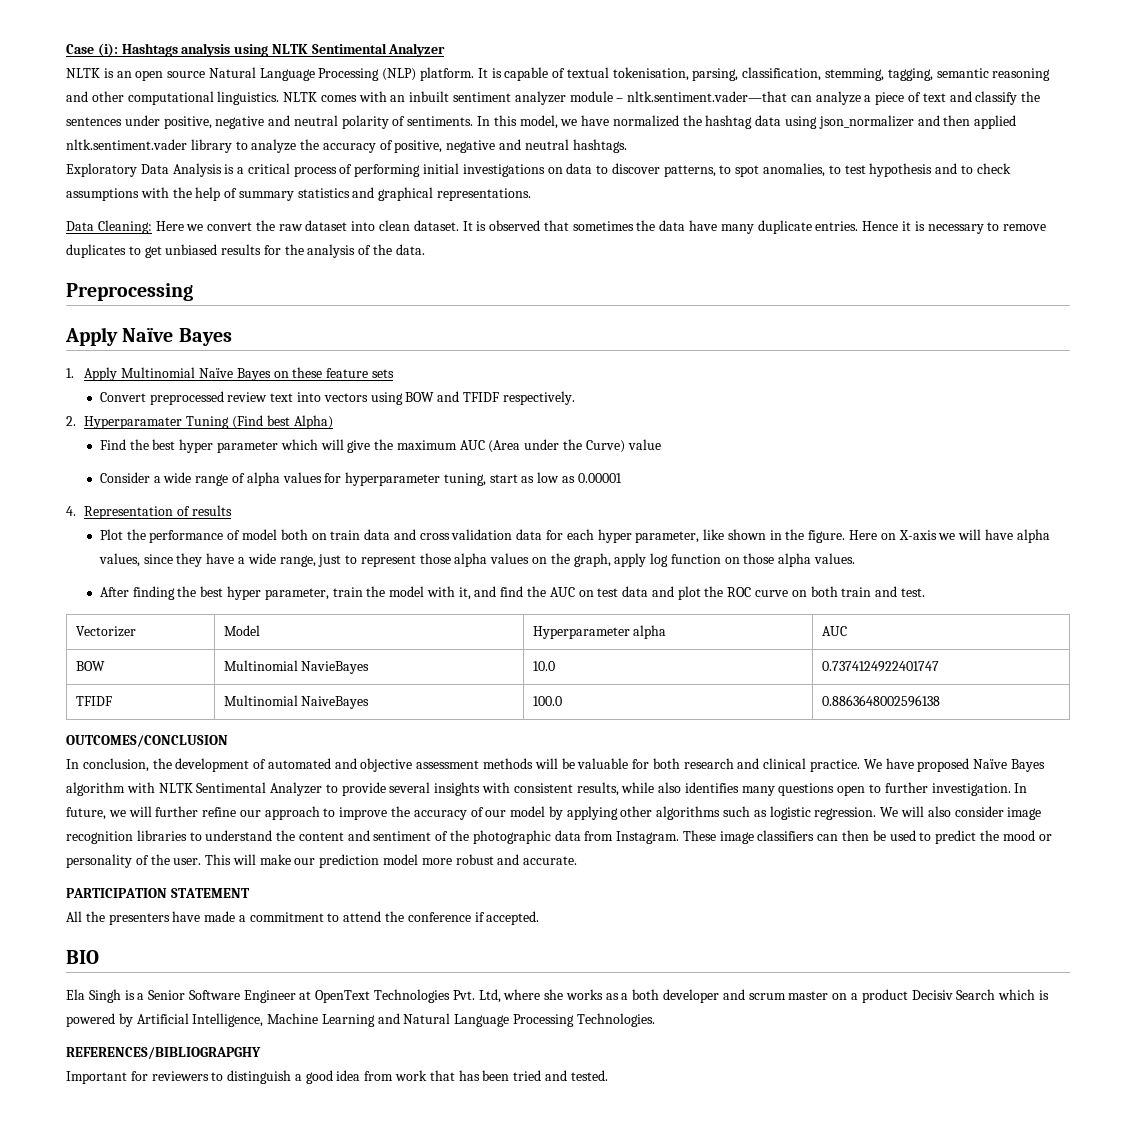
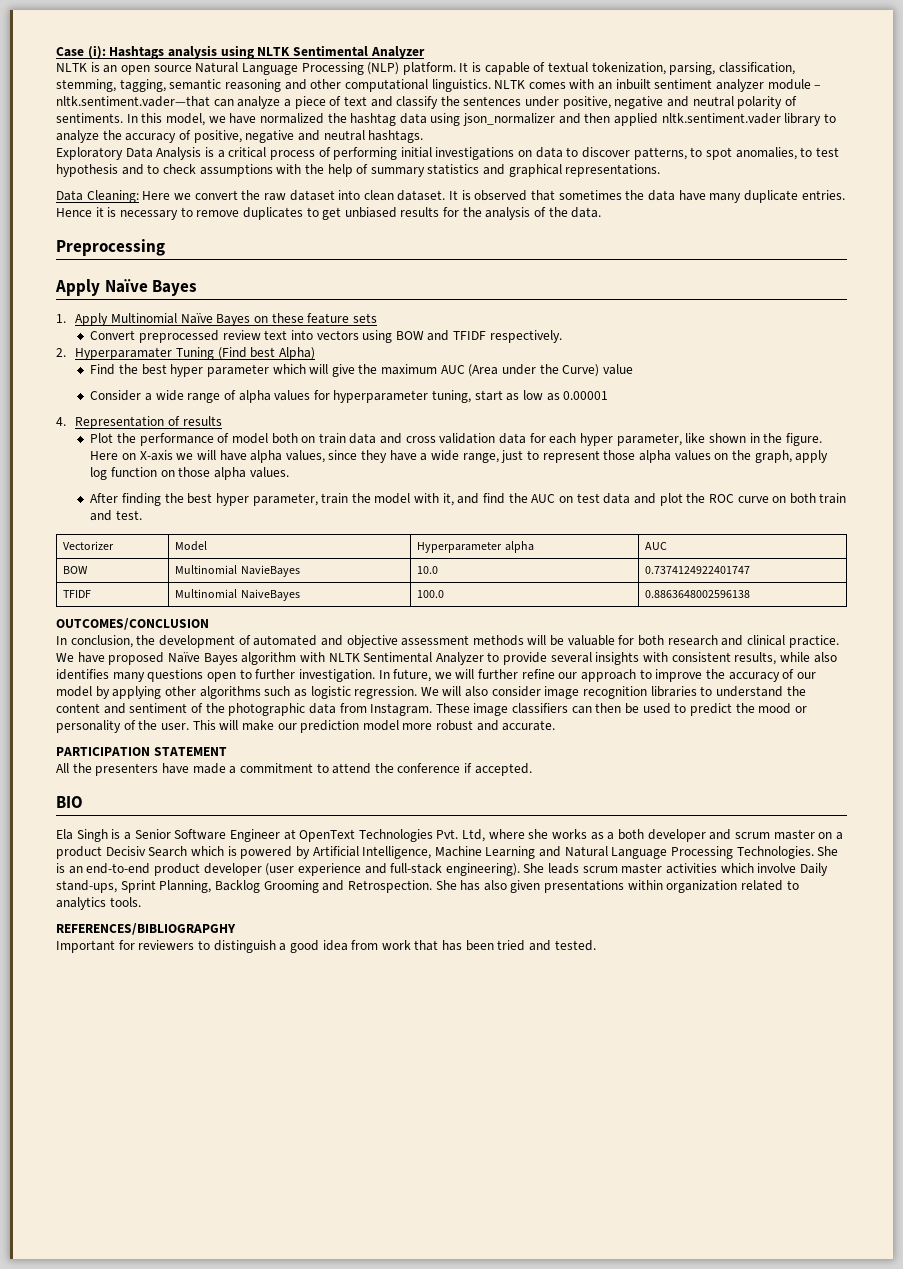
- It is capable of textual tokenisation, parsing, classification, stemming, tagging, semantic reasoning and other computational linguistics.
+ It is capable of textual tokenization, parsing, classification, stemming, tagging, semantic reasoning and other computational linguistics.
+ She is an end-to-end product developer (user experience and full-stack engineering). She leads scrum master activities which involve Daily stand-ups, Sprint Planning, Backlog Grooming and Retrospection. She has also given presentations within organization related to analytics tools.

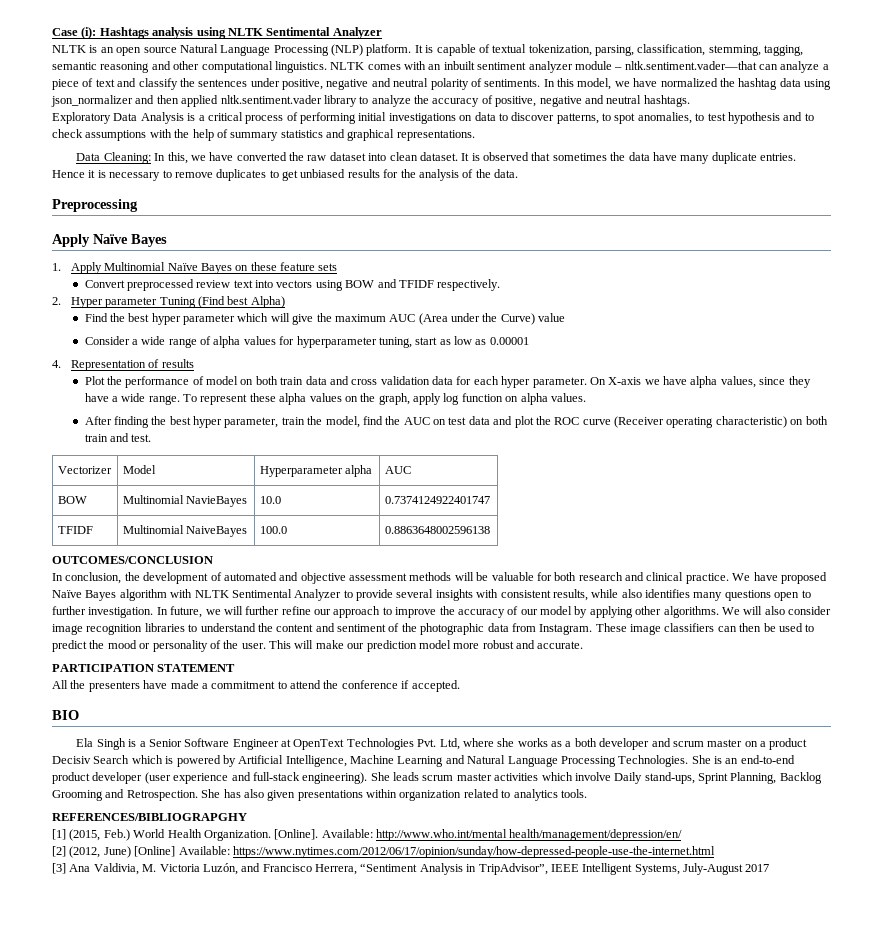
- Data Cleaning: Here we convert the raw dataset into clean dataset.
+ Data Cleaning: In this, we have converted the raw dataset into clean dataset.
- 2. Hyperparamater Tuning (Find best Alpha)
+ 2. Hyper parameter Tuning (Find best Alpha)
- Plot the performance of model both on train data and cross validation data for each hyper parameter, like shown in the figure. Here on X-axis we will have alpha values, since they have a wide range, just to represent those alpha values on the graph, apply log function on those alpha values.
+ Plot the performance of model on both train data and cross validation data for each hyper parameter. On X-axis we have alpha values, since they have a wide range. To represent these alpha values on the graph, apply log function on alpha values.
- After finding the best hyper parameter, train the model with it, and find the AUC on test data and plot the ROC curve on both train and test.
+ After finding the best hyper parameter, train the model, find the AUC on test data and plot the ROC curve (Receiver operating characteristic) on both train and test.
- In future, we will further refine our approach to improve the accuracy of our model by applying other algorithms such as logistic regression.
+ In future, we will further refine our approach to improve the accuracy of our model by applying other algorithms.
- Important for reviewers to distinguish a good idea from work that has been tried and tested.
+ [1] (2015, Feb.) World Health Organization. [Online]. Available: http://www.who.int/mental health/management/depression/en/
+ [2] (2012, June) [Online] Available: https://www.nytimes.com/2012/06/17/opinion/sunday/how-depressed-people-use-the-internet.html
+ [3] Ana Valdivia, M. Victoria Luzón, and Francisco Herrera, “Sentiment Analysis in TripAdvisor”, IEEE Intelligent Systems, July-August 2017

